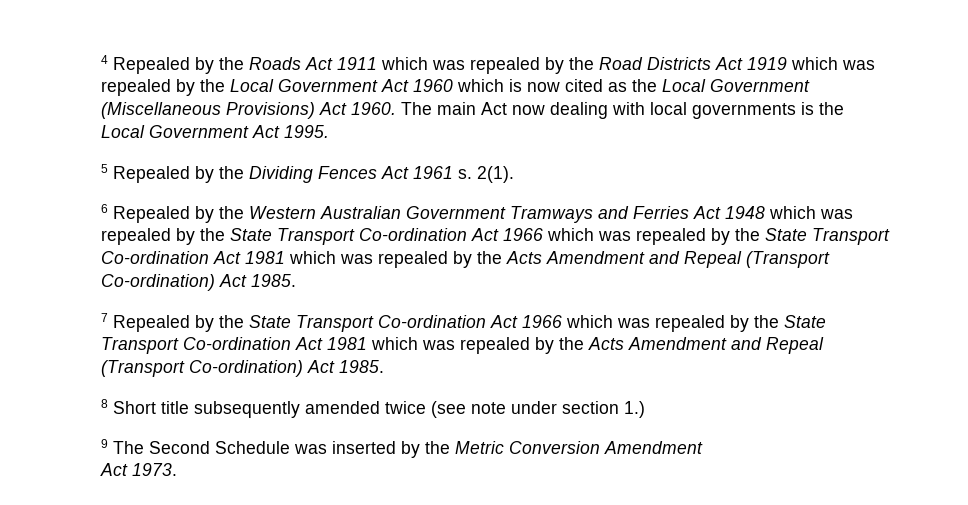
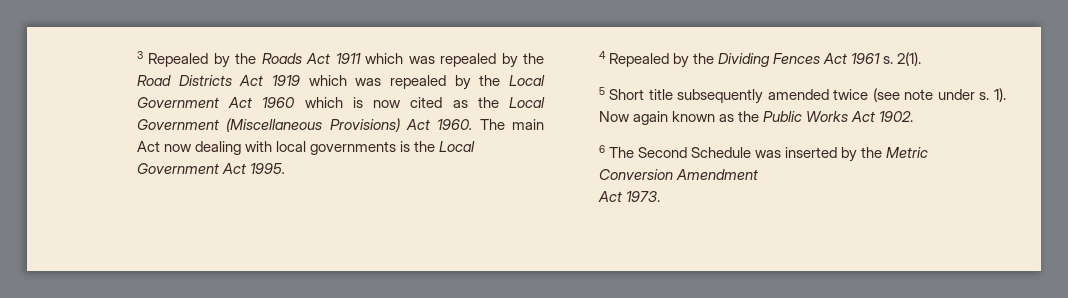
- 4 Repealed by the Roads Act 1911 which was repealed by the Road Districts Act 1919 which was repealed by the Local Government Act 1960 which is now cited as the Local Government (Miscellaneous Provisions) Act 1960.
+ 3 Repealed by the Roads Act 1911 which was repealed by the Road Districts Act 1919 which was repealed by the Local Government Act 1960 which is now cited as the Local Government (Miscellaneous Provisions) Act 1960.
- 5 Repealed by the Dividing Fences Act 1961 s.
+ 4 Repealed by the Dividing Fences Act 1961 s.
- 6 Repealed by the Western Australian Government Tramways and Ferries Act 1948 which was repealed by the State Transport Co-ordination Act 1966 which was repealed by the State Transport Co-ordination Act 1981 which was repealed by the Acts Amendment and Repeal (Transport Co-ordination) Act 1985.
- 7 Repealed by the State Transport Co-ordination Act 1966 which was repealed by the State Transport Co-ordination Act 1981 which was repealed by the Acts Amendment and Repeal (Transport Co-ordination) Act 1985.
- 8 Short title subsequently amended twice (see note under section 1.)
- 9 The Second Schedule was inserted by the Metric Conversion Amendment
+ 5 Short title subsequently amended twice (see note under s. 1). Now again known as the Public Works Act 1902.
+ 6 The Second Schedule was inserted by the Metric Conversion Amendment

